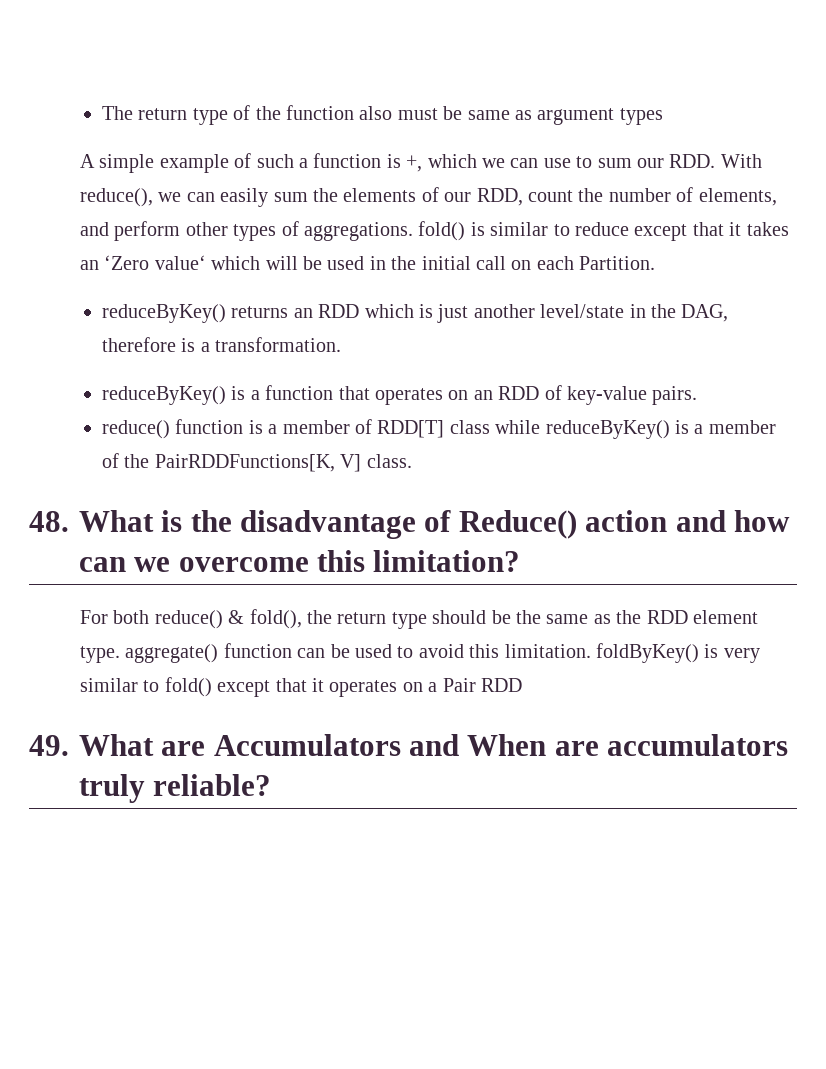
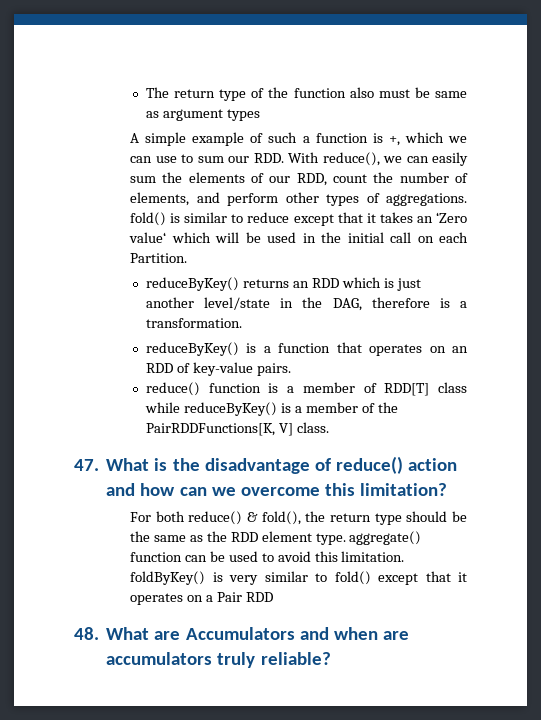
- 48. What is the disadvantage of Reduce() action and how can we overcome this limitation?
+ 47. What is the disadvantage of reduce() action and how can we overcome this limitation?
- 49. What are Accumulators and When are accumulators truly reliable?
+ 48. What are Accumulators and when are accumulators truly reliable?

